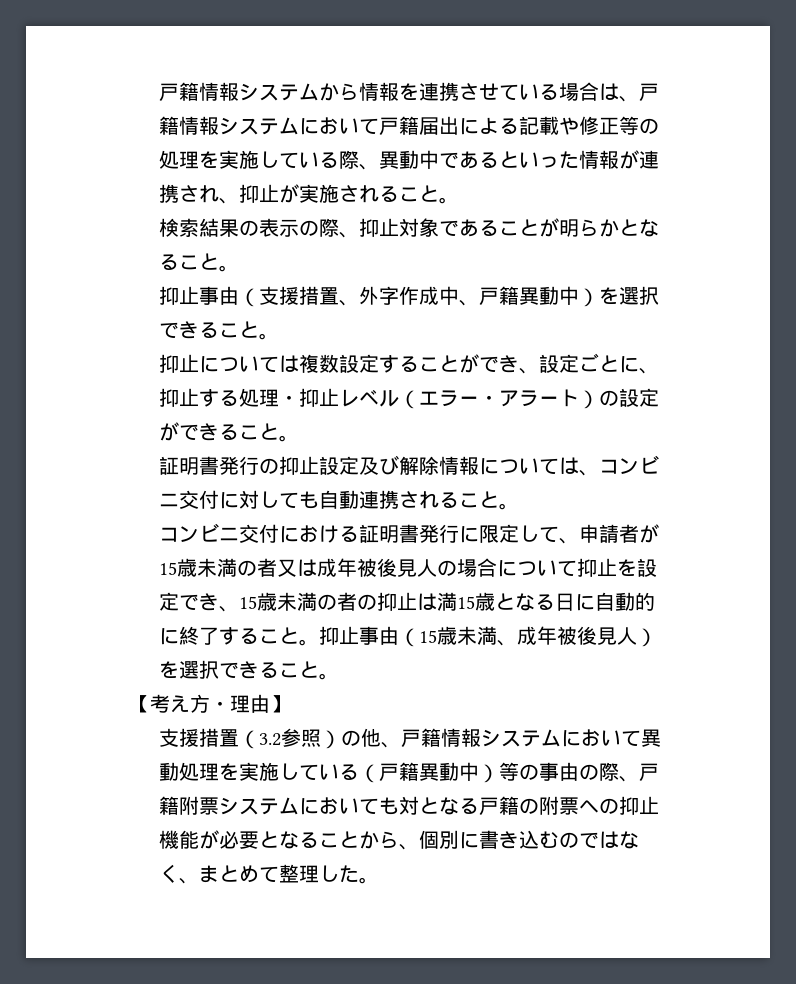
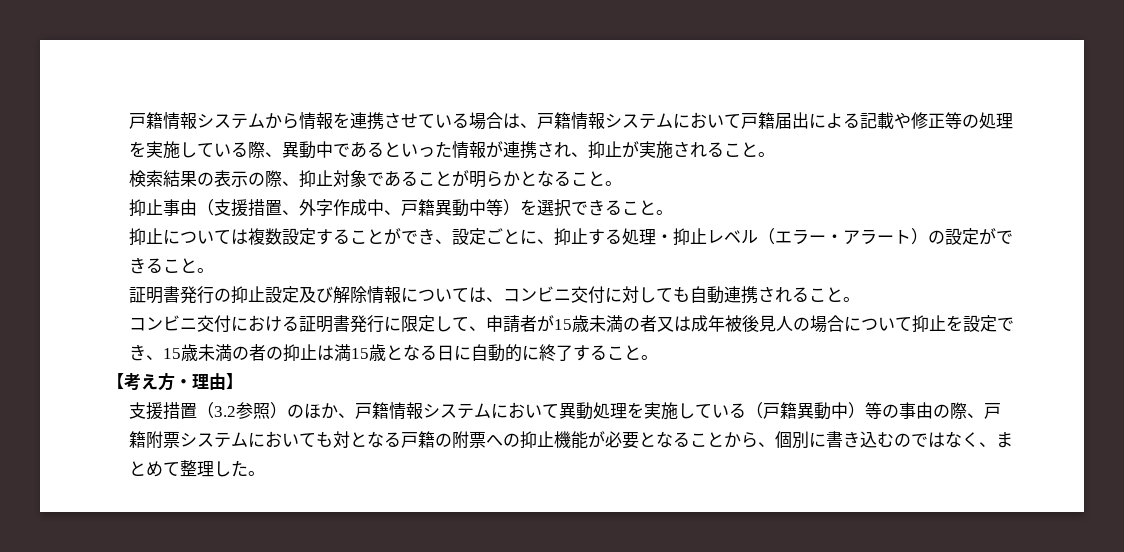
- 抑止事由（支援措置、外字作成中、戸籍異動中）を選択できること。
+ 抑止事由（支援措置、外字作成中、戸籍異動中等）を選択できること。
- 抑止事由（15歳未満、成年被後見人）を選択できること。
- 支援措置（3.2参照）の他、戸籍情報システムにおいて異動処理を実施している（戸籍異動中）等の事由の際、戸籍附票システムにおいても対となる戸籍の附票への抑止機能が必要となることから、個別に書き込むのではなく、まとめて整理した。
+ 支援措置（3.2参照）のほか、戸籍情報システムにおいて異動処理を実施している（戸籍異動中）等の事由の際、戸籍附票システムにおいても対となる戸籍の附票への抑止機能が必要となることから、個別に書き込むのではなく、まとめて整理した。

